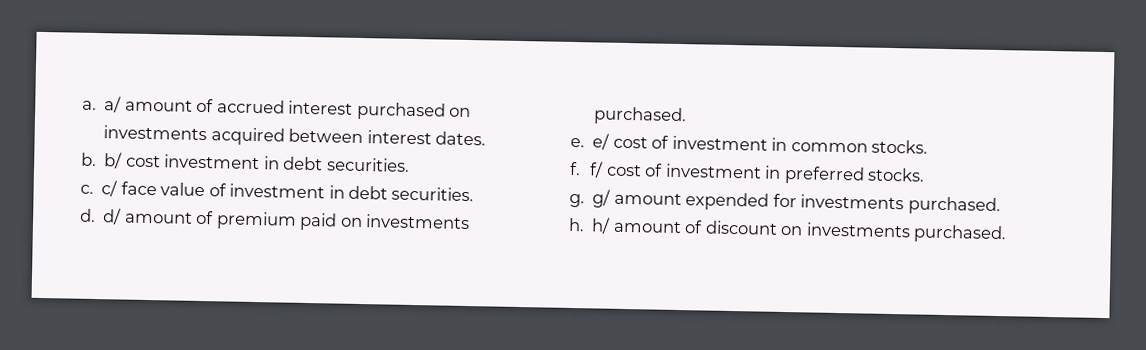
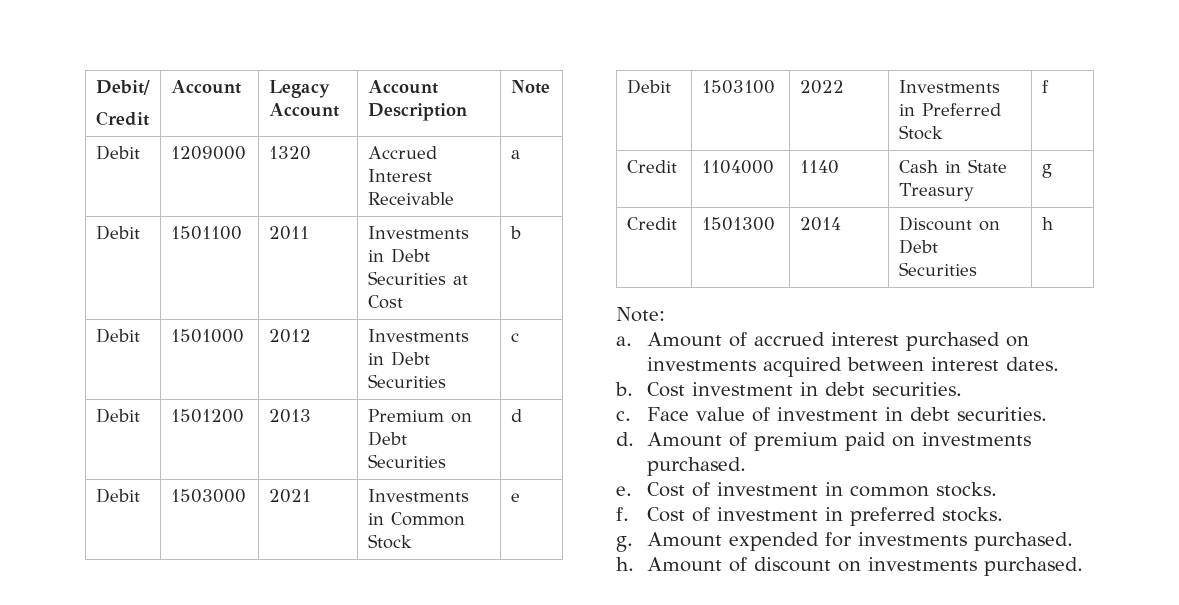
- a. a/ amount of accrued interest purchased on investments acquired between interest dates.
+ Debit/
+ Credit | Account | Legacy Account | Account Description | Note
+ Debit | 1209000 | 1320 | Accrued Interest Receivable | a
+ Debit | 1501100 | 2011 | Investments in Debt Securities at Cost | b
+ Debit | 1501000 | 2012 | Investments in Debt Securities | c
+ Debit | 1501200 | 2013 | Premium on Debt Securities | d
+ Debit | 1503000 | 2021 | Investments in Common Stock | e
+ Debit | 1503100 | 2022 | Investments in Preferred Stock | f
+ Credit | 1104000 | 1140 | Cash in State Treasury | g
+ Credit | 1501300 | 2014 | Discount on Debt Securities | h
+ Note:
+ a. Amount of accrued interest purchased on investments acquired between interest dates.
- b. b/ cost investment in debt securities.
+ b. Cost investment in debt securities.
- c. c/ face value of investment in debt securities.
+ c. Face value of investment in debt securities.
- d. d/ amount of premium paid on investments purchased.
+ d. Amount of premium paid on investments purchased.
- e. e/ cost of investment in common stocks.
+ e. Cost of investment in common stocks.
- f. f/ cost of investment in preferred stocks.
+ f. Cost of investment in preferred stocks.
- g. g/ amount expended for investments purchased.
+ g. Amount expended for investments purchased.
- h. h/ amount of discount on investments purchased.
+ h. Amount of discount on investments purchased.

